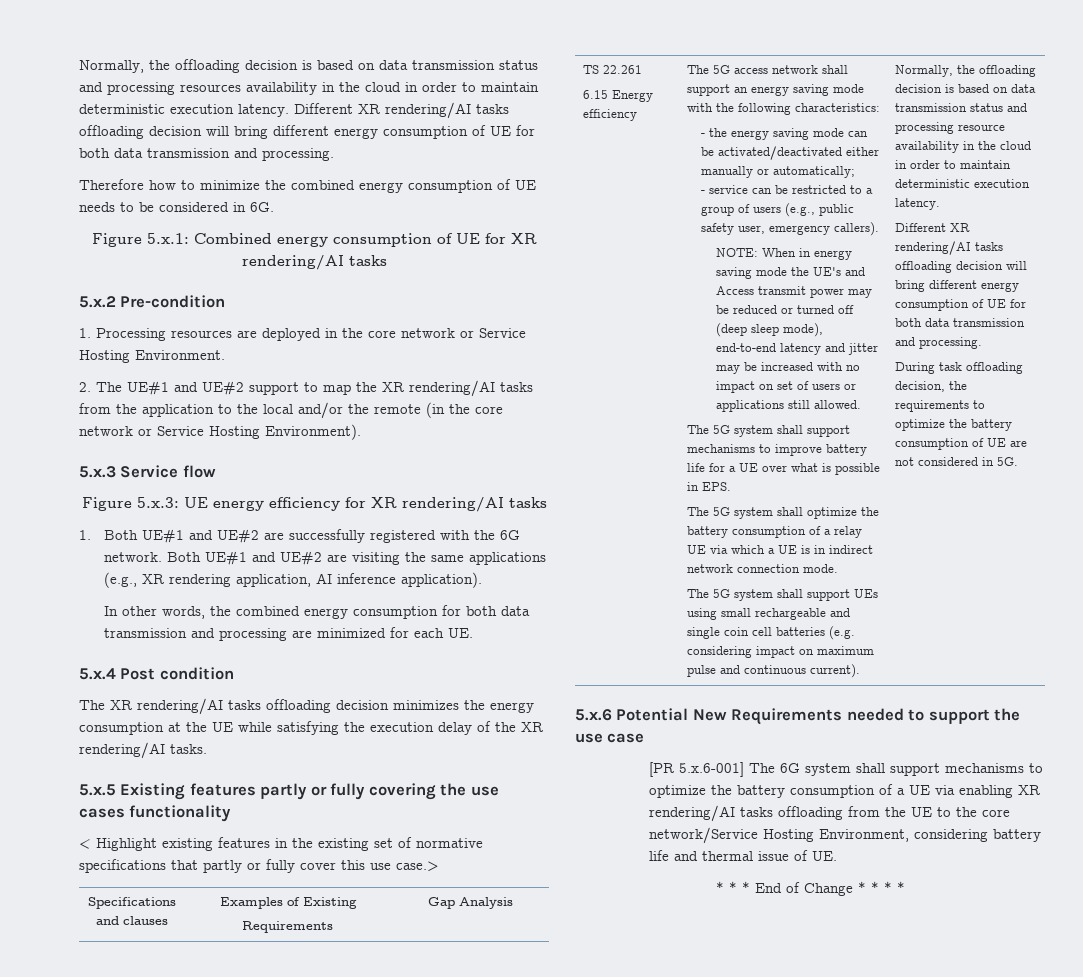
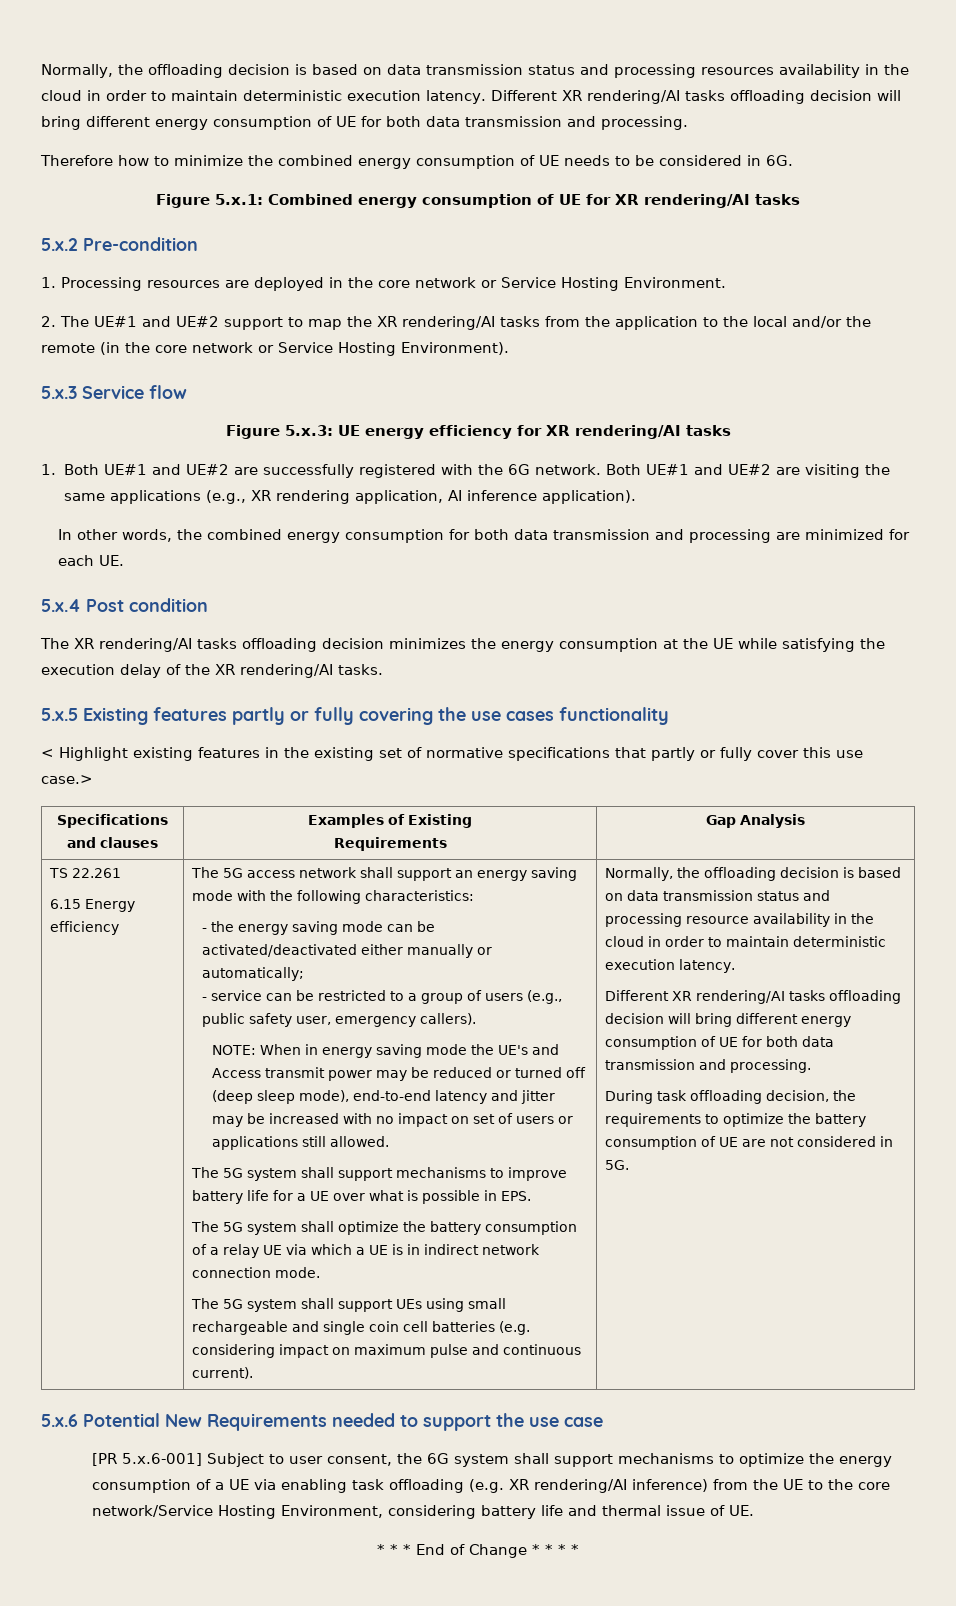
- [PR 5.x.6-001] The 6G system shall support mechanisms to optimize the battery consumption of a UE via enabling XR rendering/AI tasks offloading from the UE to the core network/Service Hosting Environment, considering battery life and thermal issue of UE.
+ [PR 5.x.6-001] Subject to user consent, the 6G system shall support mechanisms to optimize the energy consumption of a UE via enabling task offloading (e.g. XR rendering/AI inference) from the UE to the core network/Service Hosting Environment, considering battery life and thermal issue of UE.

